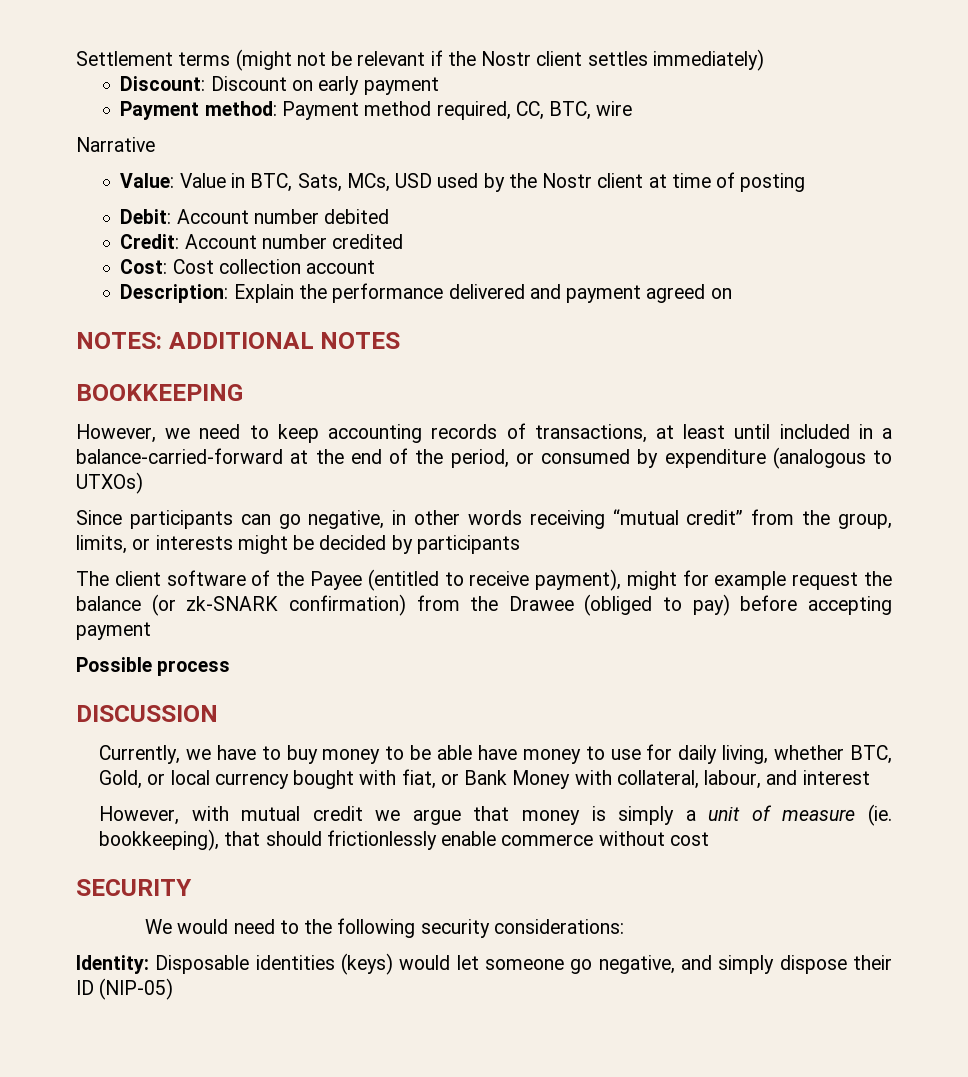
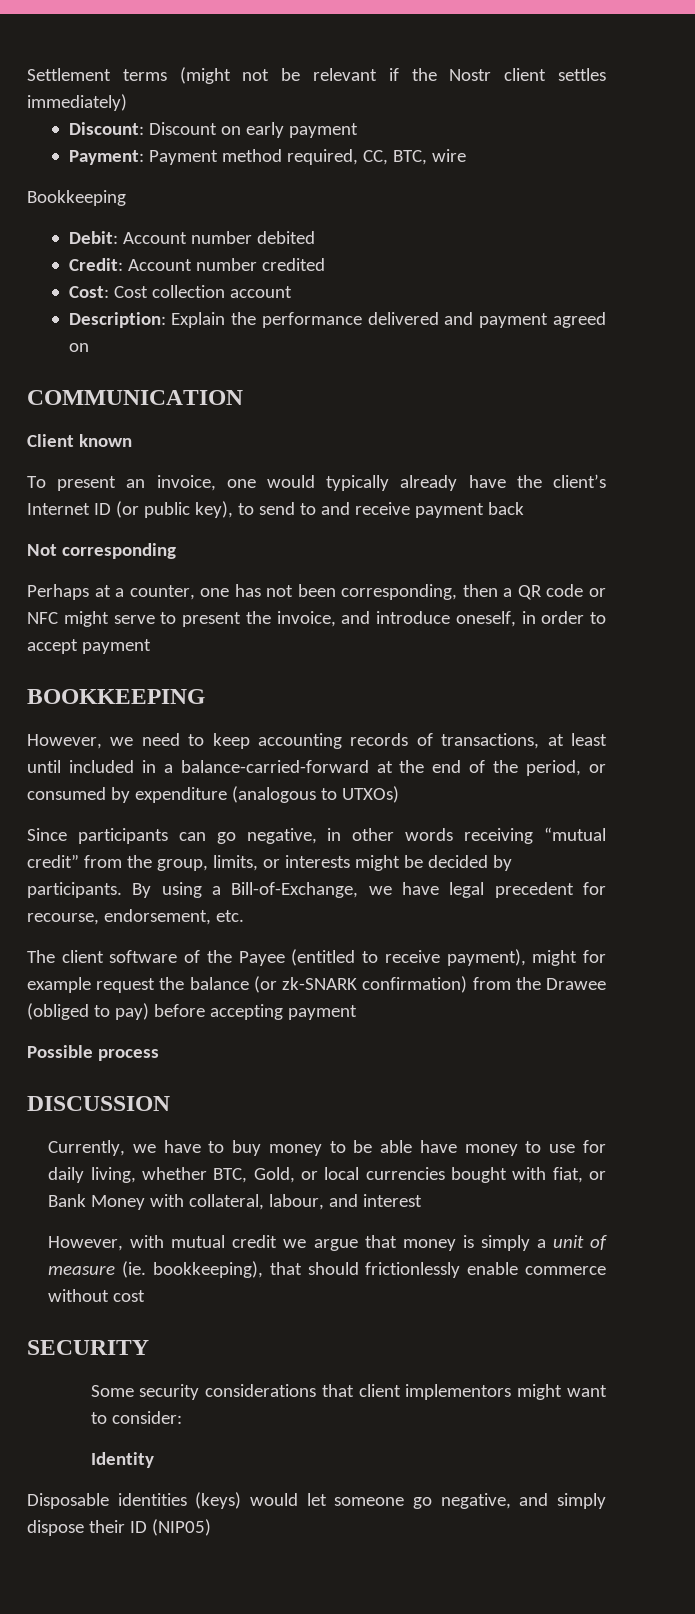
- Payment method: Payment method required, CC, BTC, wire
+ Payment: Payment method required, CC, BTC, wire
- Narrative
- Value: Value in BTC, Sats, MCs, USD used by the Nostr client at time of posting
+ Bookkeeping
- NOTES: ADDITIONAL NOTES
+ COMMUNICATION
+ Client known
+ To present an invoice, one would typically already have the client’s Internet ID (or public key), to send to and receive payment back
+ Not corresponding
+ Perhaps at a counter, one has not been corresponding, then a QR code or NFC might serve to present the invoice, and introduce oneself, in order to accept payment
- Since participants can go negative, in other words receiving “mutual credit” from the group, limits, or interests might be decided by participants
+ Since participants can go negative, in other words receiving “mutual credit” from the group, limits, or interests might be decided by participants. By using a Bill-of-Exchange, we have legal precedent for recourse, endorsement, etc.
- Currently, we have to buy money to be able have money to use for daily living, whether BTC, Gold, or local currency bought with fiat, or Bank Money with collateral, labour, and interest
+ Currently, we have to buy money to be able have money to use for daily living, whether BTC, Gold, or local currencies bought with fiat, or Bank Money with collateral, labour, and interest
- We would need to the following security considerations:
- Identity: Disposable identities (keys) would let someone go negative, and simply dispose their ID (NIP-05)
+ Some security considerations that client implementors might want to consider:
+ Identity
+ Disposable identities (keys) would let someone go negative, and simply dispose their ID (NIP05)

